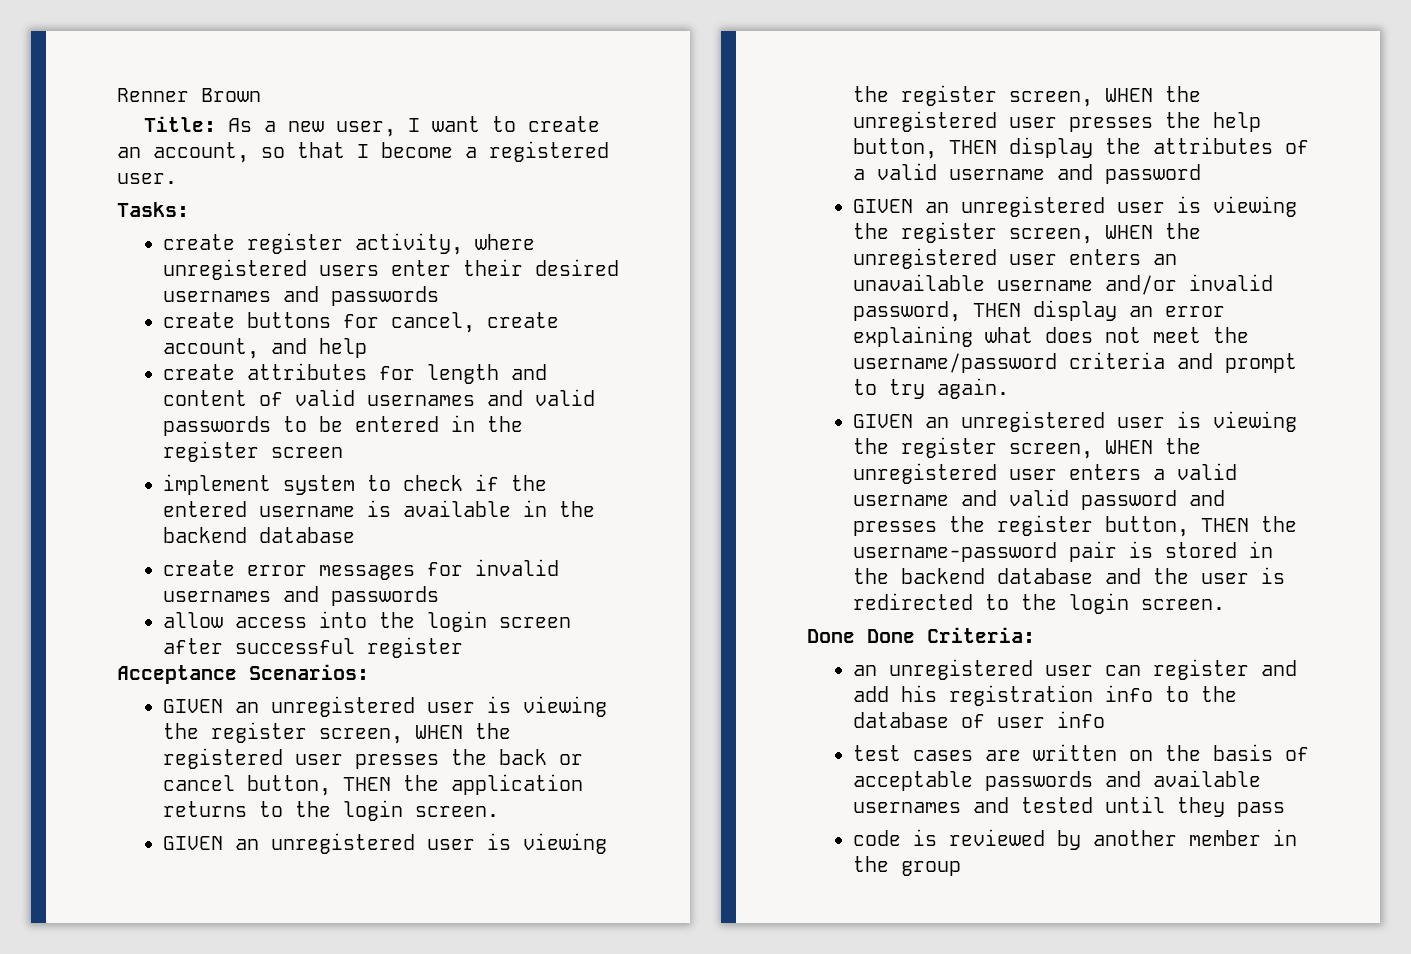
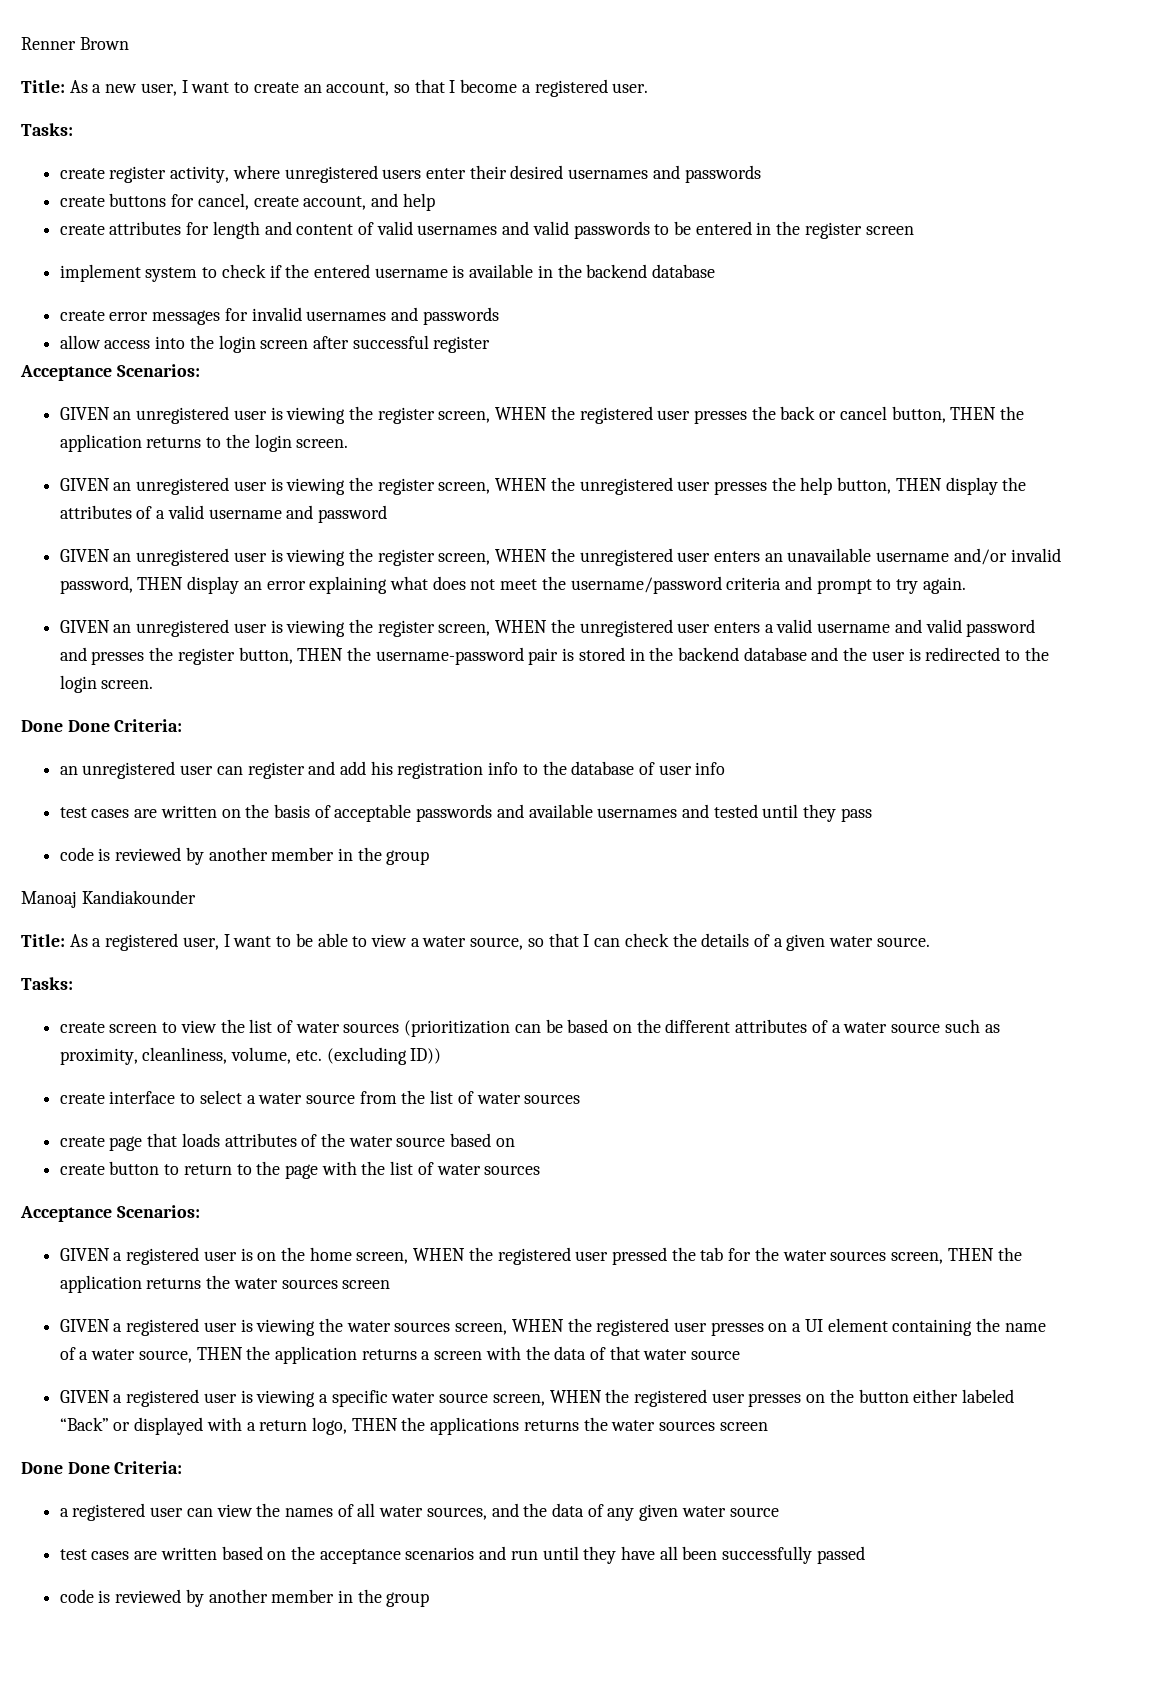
+ Manoaj Kandiakounder
+ Title: As a registered user, I want to be able to view a water source, so that I can check the details of a given water source.
+ Tasks:
+ create screen to view the list of water sources (prioritization can be based on the different attributes of a water source such as proximity, cleanliness, volume, etc. (excluding ID))
+ create interface to select a water source from the list of water sources
+ create page that loads attributes of the water source based on
+ create button to return to the page with the list of water sources
+ Acceptance Scenarios:
+ GIVEN a registered user is on the home screen, WHEN the registered user pressed the tab for the water sources screen, THEN the application returns the water sources screen
+ GIVEN a registered user is viewing the water sources screen, WHEN the registered user presses on a UI element containing the name of a water source, THEN the application returns a screen with the data of that water source
+ GIVEN a registered user is viewing a specific water source screen, WHEN the registered user presses on the button either labeled “Back” or displayed with a return logo, THEN the applications returns the water sources screen
+ Done Done Criteria:
+ a registered user can view the names of all water sources, and the data of any given water source
+ test cases are written based on the acceptance scenarios and run until they have all been successfully passed
+ code is reviewed by another member in the group

